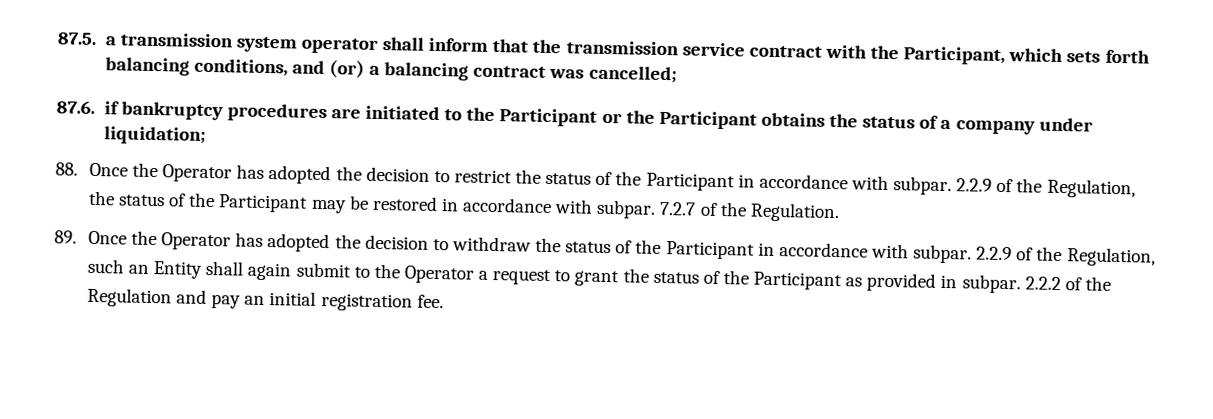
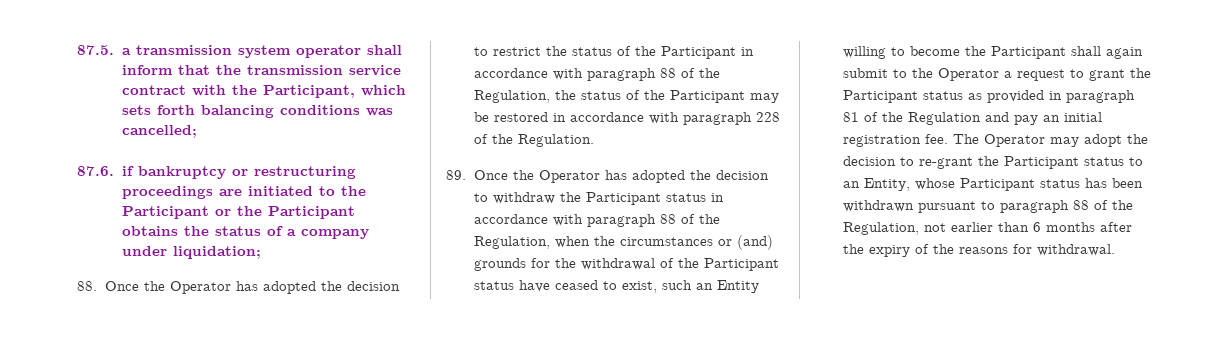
- 87.5. a transmission system operator shall inform that the transmission service contract with the Participant, which sets forth balancing conditions, and (or) a balancing contract was cancelled;
+ 87.5. a transmission system operator shall inform that the transmission service contract with the Participant, which sets forth balancing conditions was cancelled;
- 87.6. if bankruptcy procedures are initiated to the Participant or the Participant obtains the status of a company under liquidation;
+ 87.6. if bankruptcy or restructuring proceedings are initiated to the Participant or the Participant obtains the status of a company under liquidation;
- 88. Once the Operator has adopted the decision to restrict the status of the Participant in accordance with subpar. 2.2.9 of the Regulation, the status of the Participant may be restored in accordance with subpar. 7.2.7 of the Regulation.
+ 88. Once the Operator has adopted the decision to restrict the status of the Participant in accordance with paragraph 88 of the Regulation, the status of the Participant may be restored in accordance with paragraph 228 of the Regulation.
- 89. Once the Operator has adopted the decision to withdraw the status of the Participant in accordance with subpar. 2.2.9 of the Regulation, such an Entity shall again submit to the Operator a request to grant the status of the Participant as provided in subpar. 2.2.2 of the Regulation and pay an initial registration fee.
+ 89. Once the Operator has adopted the decision to withdraw the Participant status in accordance with paragraph 88 of the Regulation, when the circumstances or (and) grounds for the withdrawal of the Participant status have ceased to exist, such an Entity willing to become the Participant shall again submit to the Operator a request to grant the Participant status as provided in paragraph 81 of the Regulation and pay an initial registration fee.
+ The Operator may adopt the decision to re-grant the Participant status to an Entity, whose Participant status has been withdrawn pursuant to paragraph 88 of the Regulation, not earlier than 6 months after the expiry of the reasons for withdrawal.

